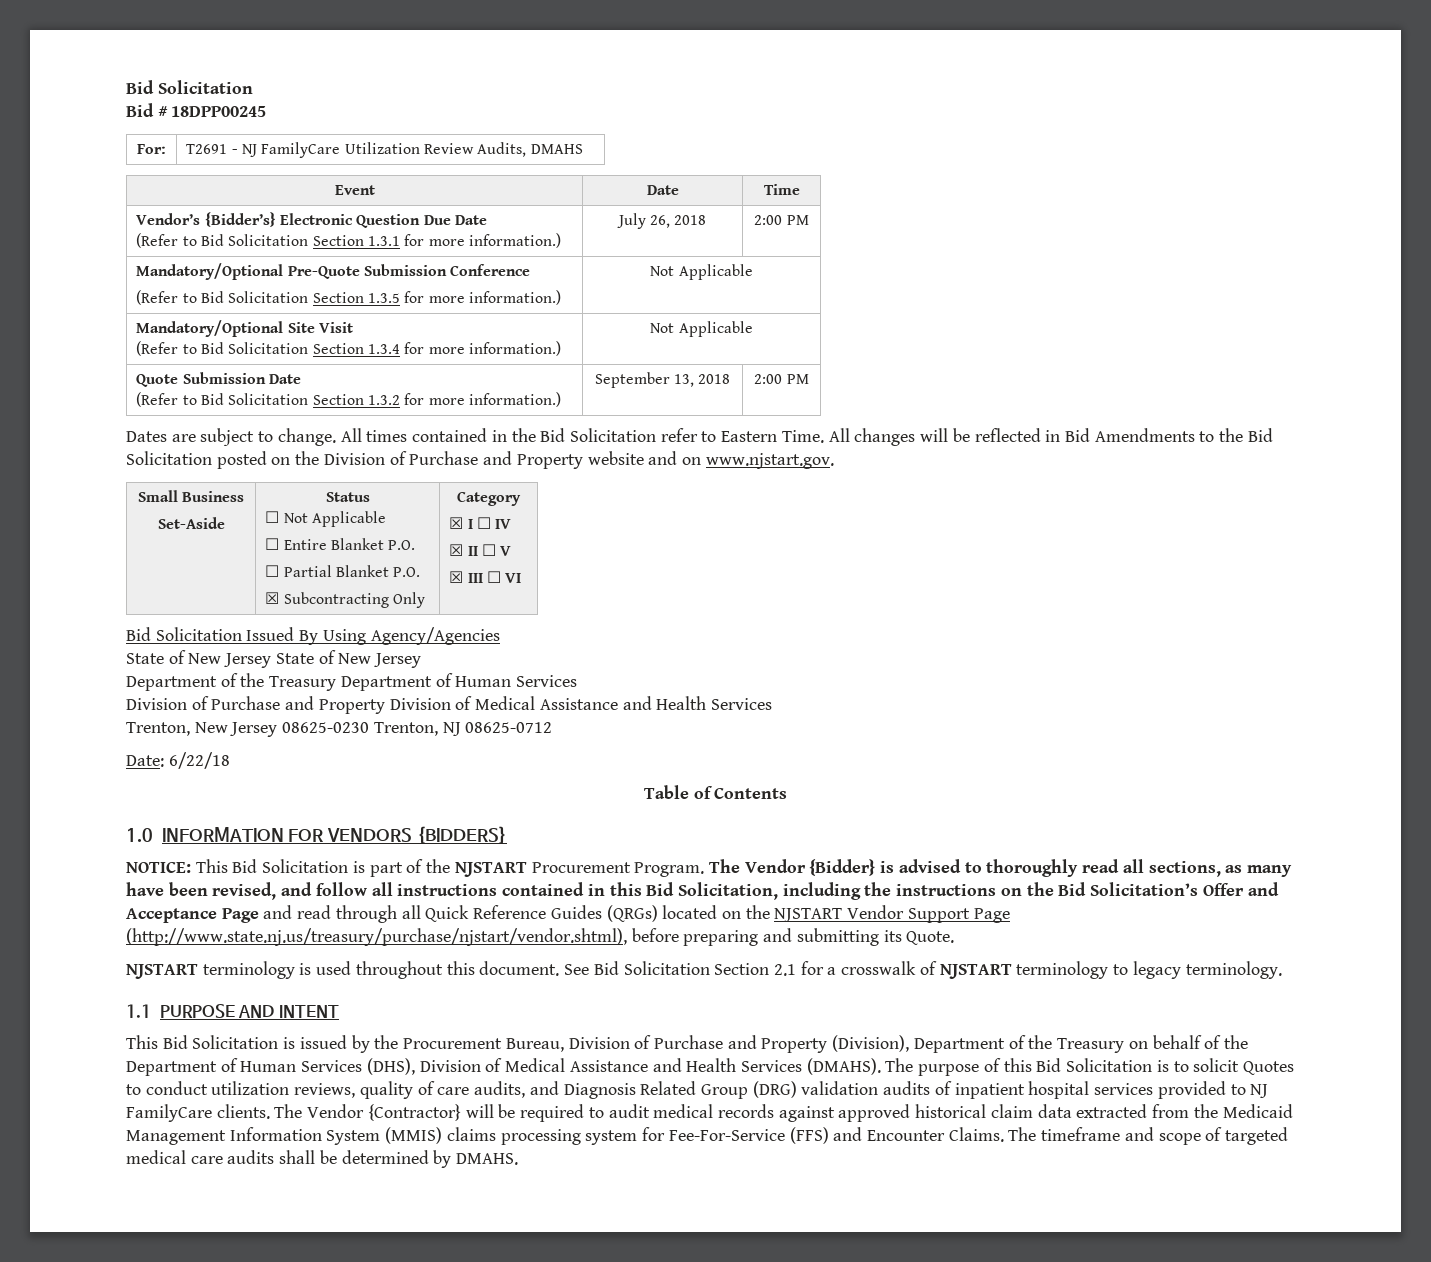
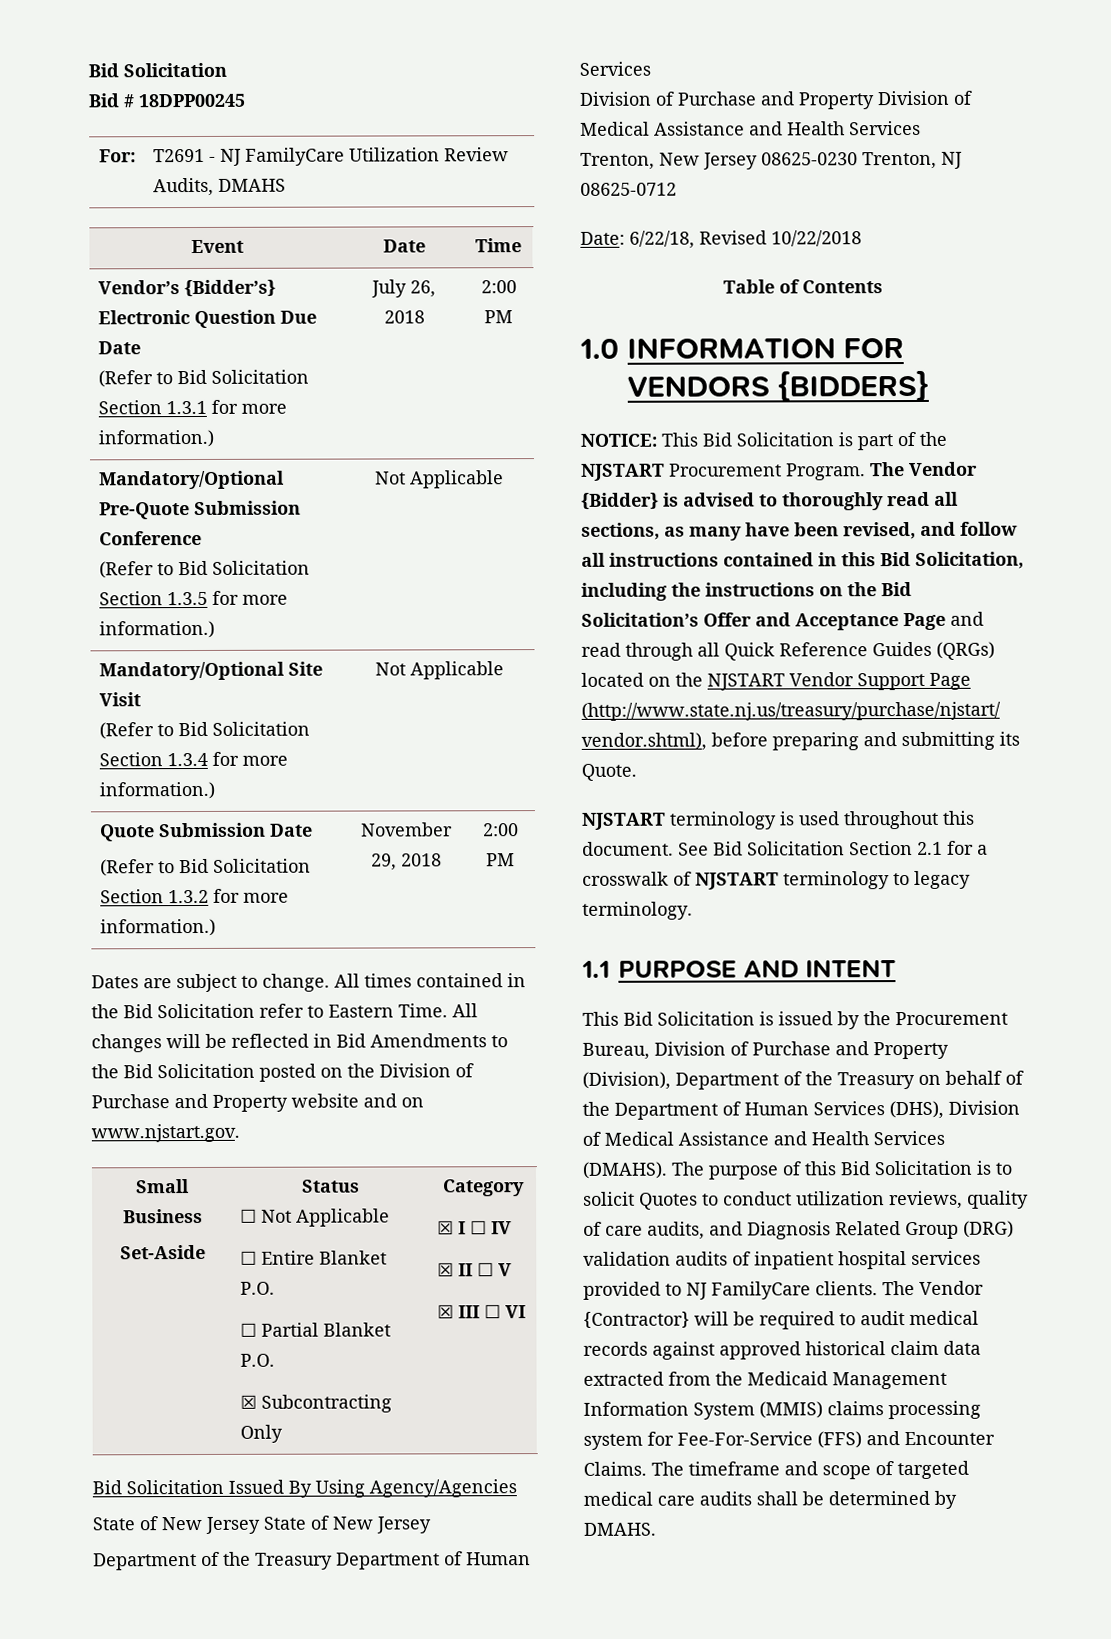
  Quote Submission Date
- (Refer to Bid Solicitation Section 1.3.2 for more information.) | September 13, 2018 | 2:00 PM
+ (Refer to Bid Solicitation Section 1.3.2 for more information.) | November 29, 2018 | 2:00 PM
- Date: 6/22/18
+ Date: 6/22/18, Revised 10/22/2018

